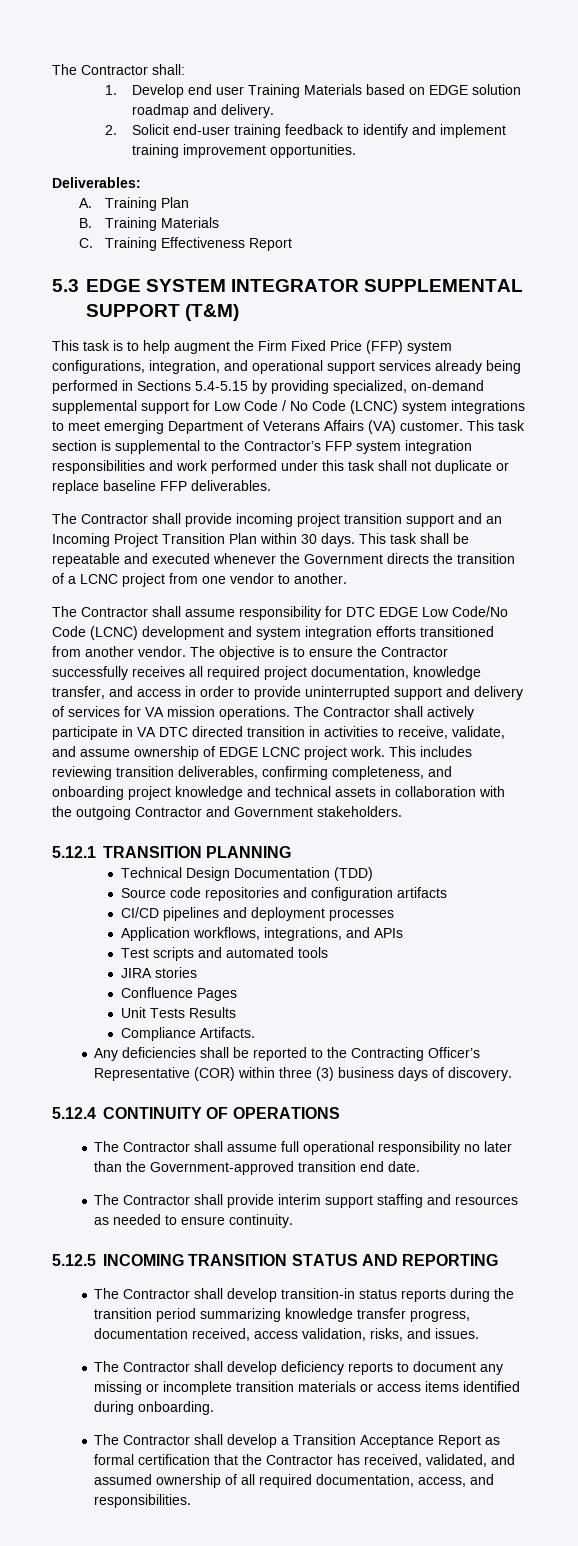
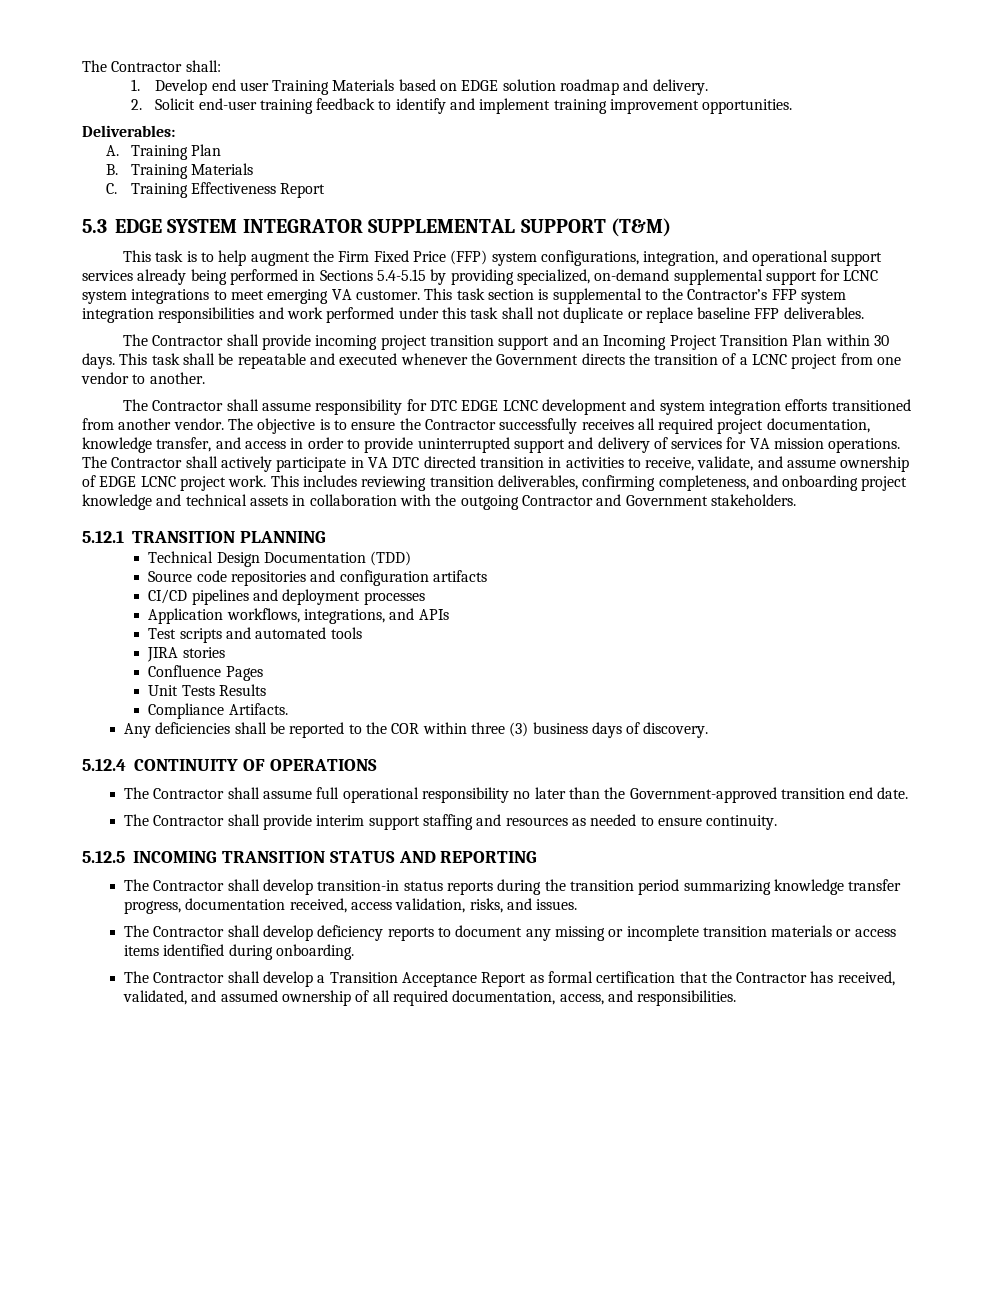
- This task is to help augment the Firm Fixed Price (FFP) system configurations, integration, and operational support services already being performed in Sections 5.4-5.15 by providing specialized, on-demand supplemental support for Low Code / No Code (LCNC) system integrations to meet emerging Department of Veterans Affairs (VA) customer.
+ This task is to help augment the Firm Fixed Price (FFP) system configurations, integration, and operational support services already being performed in Sections 5.4-5.15 by providing specialized, on-demand supplemental support for LCNC system integrations to meet emerging VA customer.
- The Contractor shall assume responsibility for DTC EDGE Low Code/No Code (LCNC) development and system integration efforts transitioned from another vendor.
+ The Contractor shall assume responsibility for DTC EDGE LCNC development and system integration efforts transitioned from another vendor.
- Any deficiencies shall be reported to the Contracting Officer’s Representative (COR) within three (3) business days of discovery.
+ Any deficiencies shall be reported to the COR within three (3) business days of discovery.

